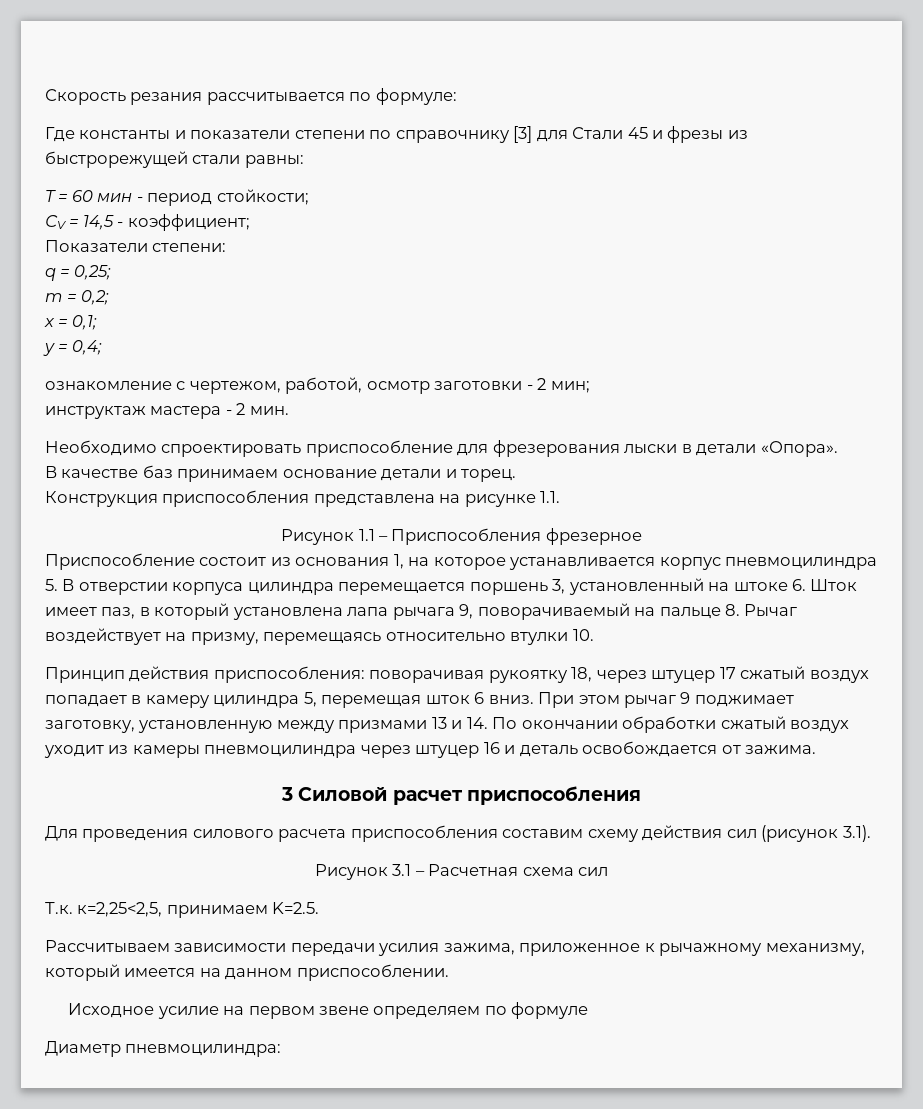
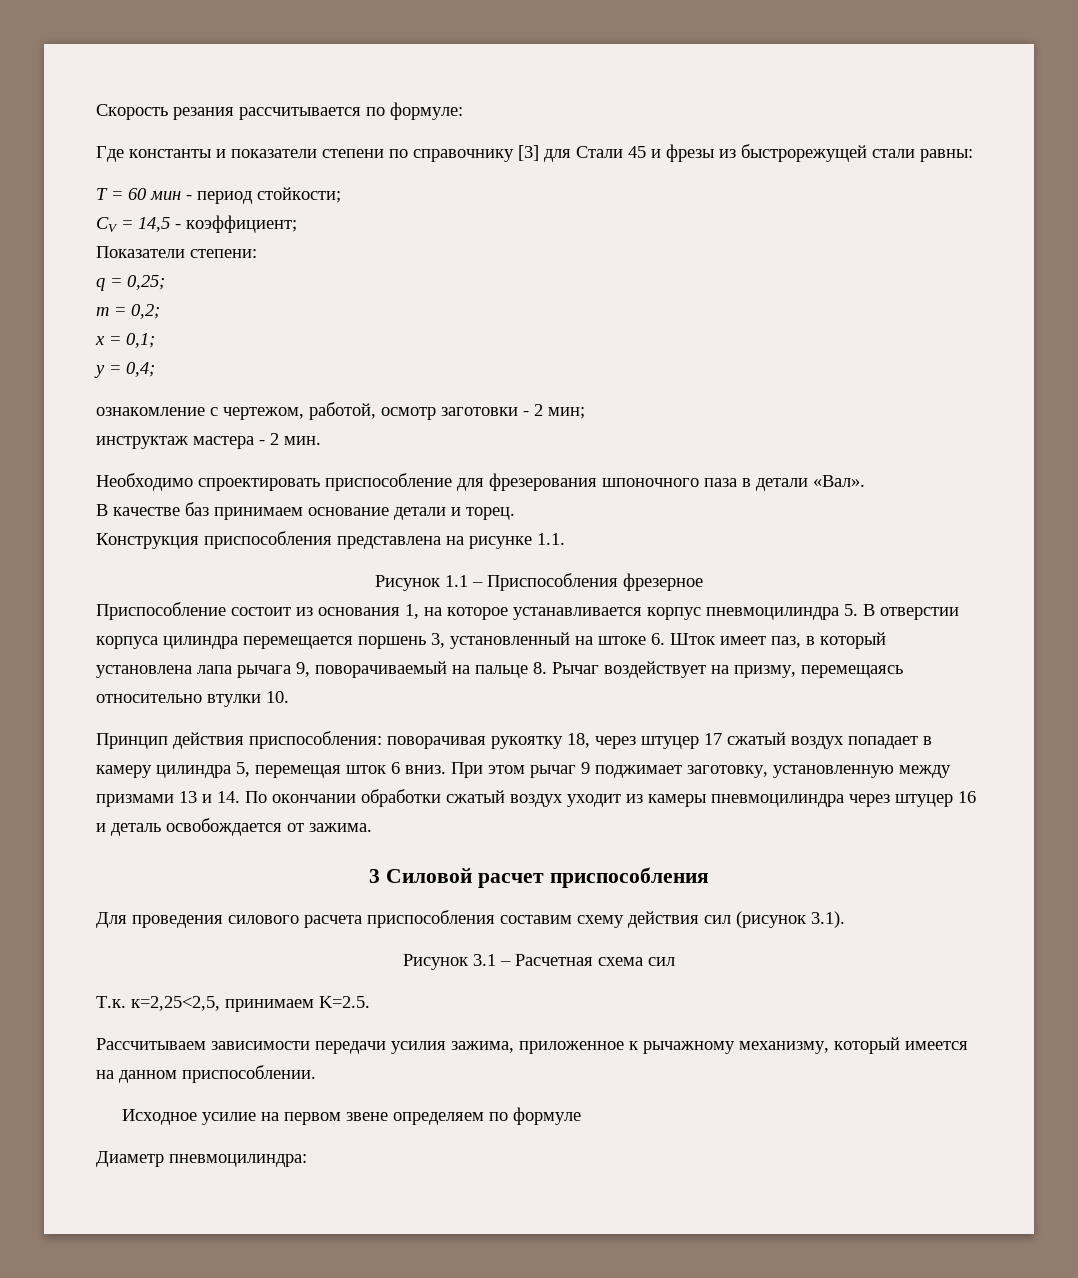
- Необходимо спроектировать приспособление для фрезерования лыски в детали «Опора».
+ Необходимо спроектировать приспособление для фрезерования шпоночного паза в детали «Вал».

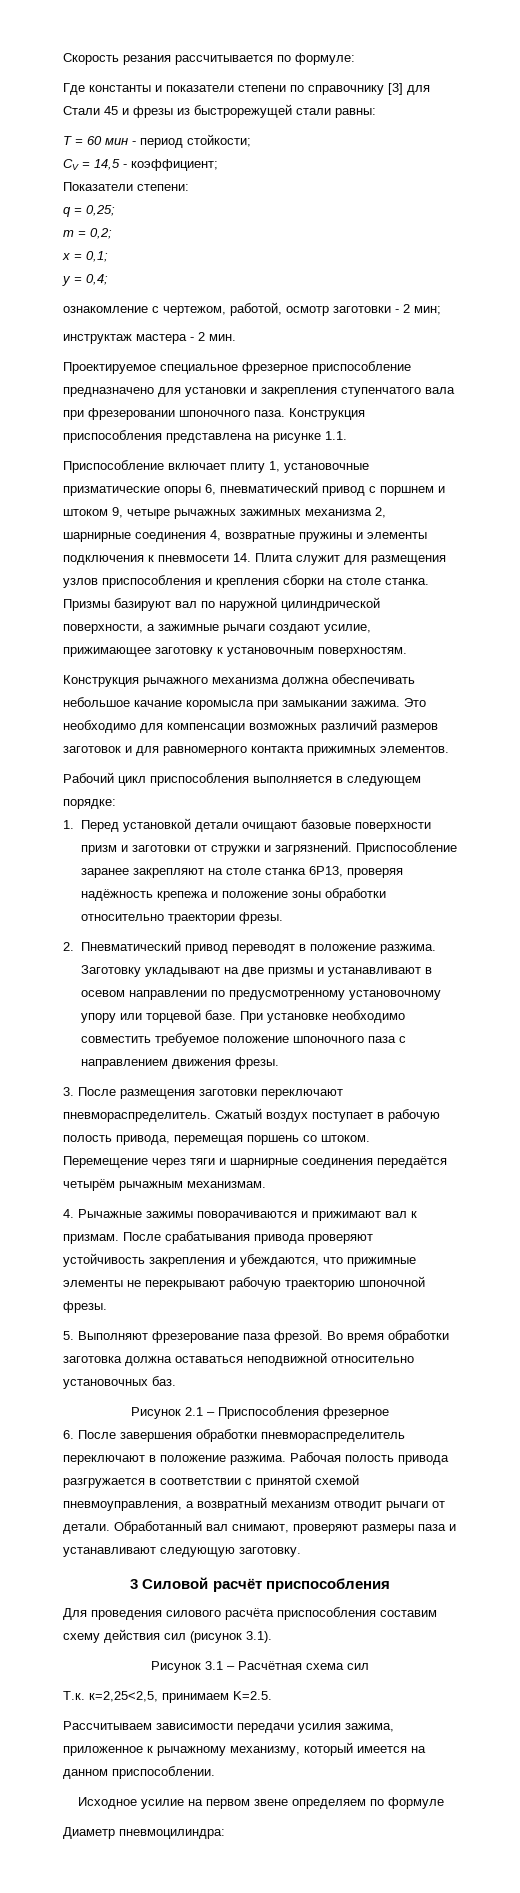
- Необходимо спроектировать приспособление для фрезерования шпоночного паза в детали «Вал».
- В качестве баз принимаем основание детали и торец.
- Конструкция приспособления представлена на рисунке 1.1.
+ Проектируемое специальное фрезерное приспособление предназначено для установки и закрепления ступенчатого вала при фрезеровании шпоночного паза. Конструкция приспособления представлена на рисунке 1.1.
- Рисунок 1.1 – Приспособления фрезерное
+ Приспособление включает плиту 1, установочные призматические опоры 6, пневматический привод с поршнем и штоком 9, четыре рычажных зажимных механизма 2, шарнирные соединения 4, возвратные пружины и элементы подключения к пневмосети 14. Плита служит для размещения узлов приспособления и крепления сборки на столе станка. Призмы базируют вал по наружной цилиндрической поверхности, а зажимные рычаги создают усилие, прижимающее заготовку к установочным поверхностям.
+ Конструкция рычажного механизма должна обеспечивать небольшое качание коромысла при замыкании зажима. Это необходимо для компенсации возможных различий размеров заготовок и для равномерного контакта прижимных элементов.
+ Рабочий цикл приспособления выполняется в следующем порядке:
+ 1. Перед установкой детали очищают базовые поверхности призм и заготовки от стружки и загрязнений. Приспособление заранее закрепляют на столе станка 6Р13, проверяя надёжность крепежа и положение зоны обработки относительно траектории фрезы.
+ 2. Пневматический привод переводят в положение разжима. Заготовку укладывают на две призмы и устанавливают в осевом направлении по предусмотренному установочному упору или торцевой базе. При установке необходимо совместить требуемое положение шпоночного паза с направлением движения фрезы.
+ 3. После размещения заготовки переключают пневмораспределитель. Сжатый воздух поступает в рабочую полость привода, перемещая поршень со штоком. Перемещение через тяги и шарнирные соединения передаётся четырём рычажным механизмам.
+ 4. Рычажные зажимы поворачиваются и прижимают вал к призмам. После срабатывания привода проверяют устойчивость закрепления и убеждаются, что прижимные элементы не перекрывают рабочую траекторию шпоночной фрезы.
+ 5. Выполняют фрезерование паза фрезой. Во время обработки заготовка должна оставаться неподвижной относительно установочных баз.
+ Рисунок 2.1 – Приспособления фрезерное
- Приспособление состоит из основания 1, на которое устанавливается корпус пневмоцилиндра 5. В отверстии корпуса цилиндра перемещается поршень 3, установленный на штоке 6. Шток имеет паз, в который установлена лапа рычага 9, поворачиваемый на пальце 8. Рычаг воздействует на призму, перемещаясь относительно втулки 10.
- Принцип действия приспособления: поворачивая рукоятку 18, через штуцер 17 сжатый воздух попадает в камеру цилиндра 5, перемещая шток 6 вниз. При этом рычаг 9 поджимает заготовку, установленную между призмами 13 и 14. По окончании обработки сжатый воздух уходит из камеры пневмоцилиндра через штуцер 16 и деталь освобождается от зажима.
+ 6. После завершения обработки пневмораспределитель переключают в положение разжима. Рабочая полость привода разгружается в соответствии с принятой схемой пневмоуправления, а возвратный механизм отводит рычаги от детали. Обработанный вал снимают, проверяют размеры паза и устанавливают следующую заготовку.
- 3 Силовой расчет приспособления
+ 3 Силовой расчёт приспособления
- Для проведения силового расчета приспособления составим схему действия сил (рисунок 3.1).
+ Для проведения силового расчёта приспособления составим схему действия сил (рисунок 3.1).
- Рисунок 3.1 – Расчетная схема сил
+ Рисунок 3.1 – Расчётная схема сил

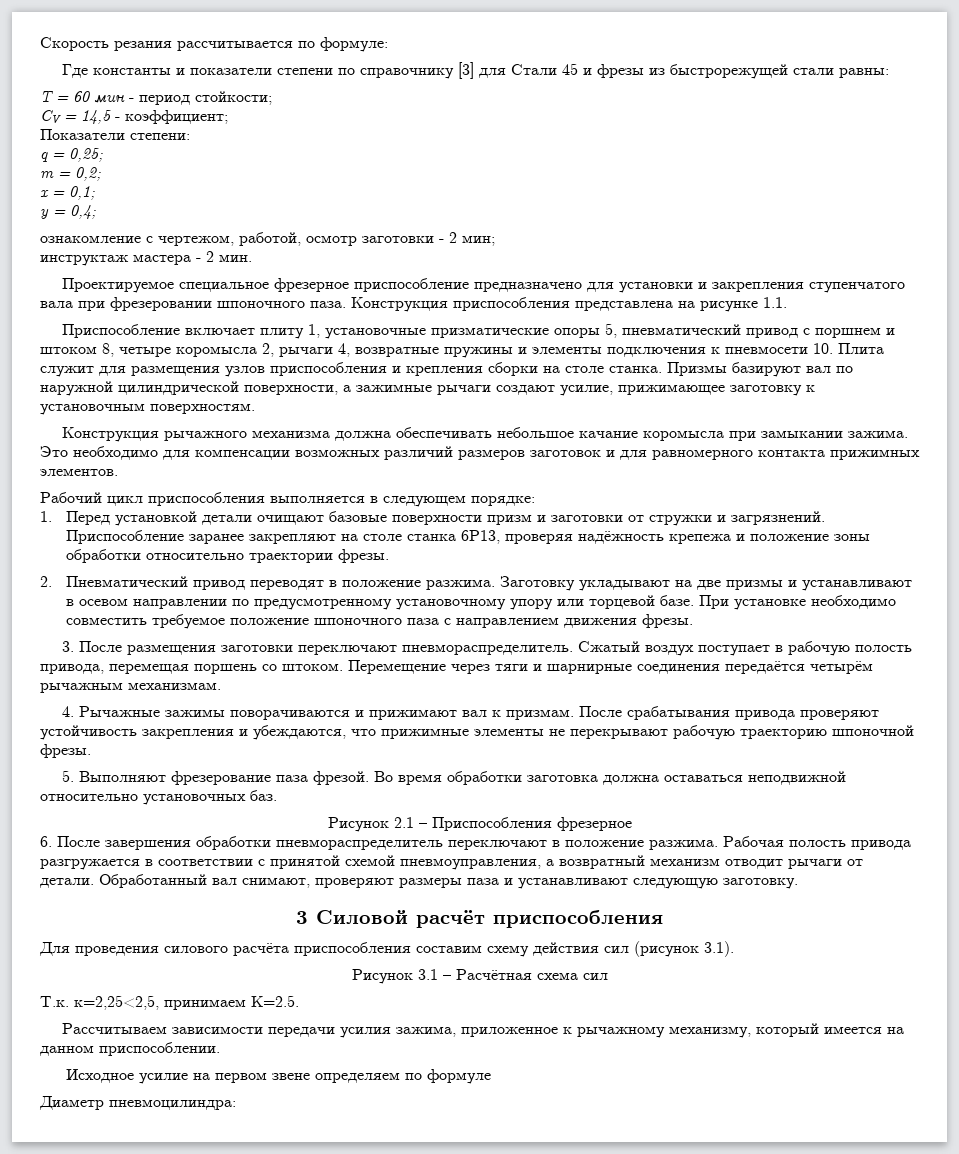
- Приспособление включает плиту 1, установочные призматические опоры 6, пневматический привод с поршнем и штоком 9, четыре рычажных зажимных механизма 2, шарнирные соединения 4, возвратные пружины и элементы подключения к пневмосети 14. Плита служит для размещения узлов приспособления и крепления сборки на столе станка.
+ Приспособление включает плиту 1, установочные призматические опоры 5, пневматический привод с поршнем и штоком 8, четыре коромысла 2, рычаги 4, возвратные пружины и элементы подключения к пневмосети 10. Плита служит для размещения узлов приспособления и крепления сборки на столе станка.

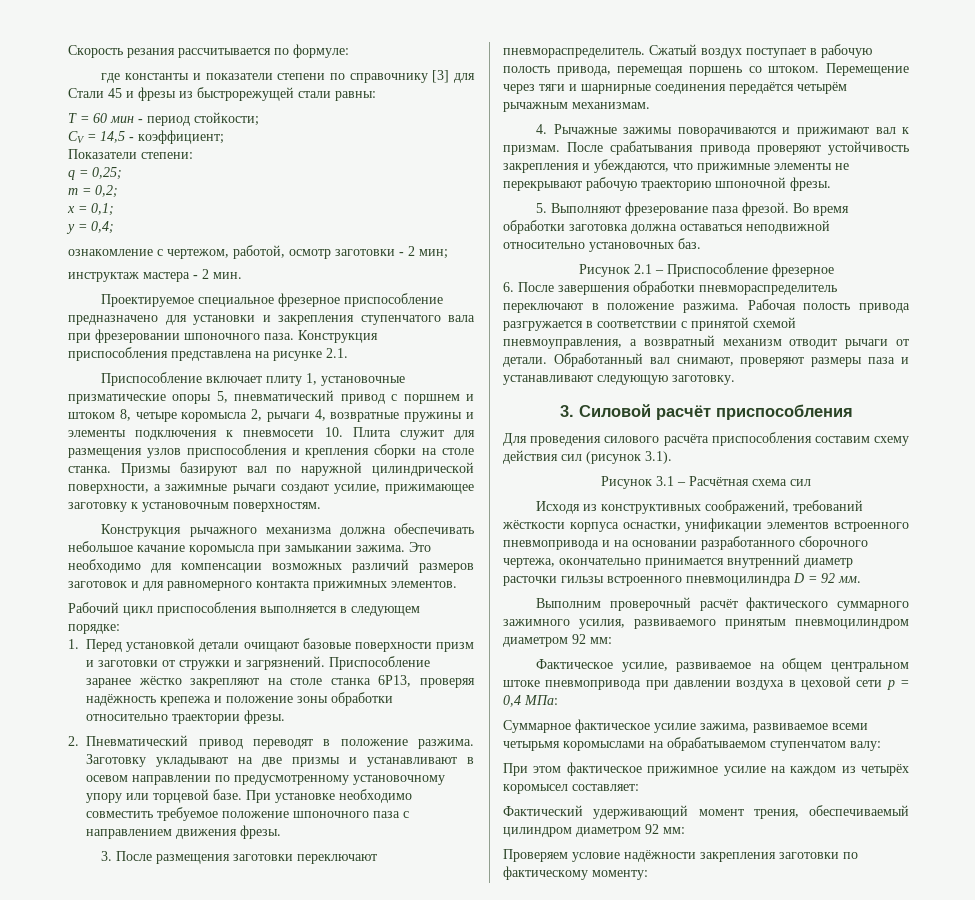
- Где константы и показатели степени по справочнику [3] для Стали 45 и фрезы из быстрорежущей стали равны:
+ где константы и показатели степени по справочнику [3] для Стали 45 и фрезы из быстрорежущей стали равны:
- Конструкция приспособления представлена на рисунке 1.1.
+ Конструкция приспособления представлена на рисунке 2.1.
- Приспособление заранее закрепляют на столе станка 6Р13, проверяя надёжность крепежа и положение зоны обработки относительно траектории фрезы.
+ Приспособление заранее жёстко закрепляют на столе станка 6Р13, проверяя надёжность крепежа и положение зоны обработки относительно траектории фрезы.
- Рисунок 2.1 – Приспособления фрезерное
+ Рисунок 2.1 – Приспособление фрезерное
- 3 Силовой расчёт приспособления
+ 3. Силовой расчёт приспособления
- Т.к. к=2,25<2,5, принимаем K=2.5.
- Рассчитываем зависимости передачи усилия зажима, приложенное к рычажному механизму, который имеется на данном приспособлении.
- Исходное усилие на первом звене определяем по формуле
- Диаметр пневмоцилиндра:
+ Исходя из конструктивных соображений, требований жёсткости корпуса оснастки, унификации элементов встроенного пневмопривода и на основании разработанного сборочного чертежа, окончательно принимается внутренний диаметр расточки гильзы встроенного пневмоцилиндра D = 92 мм.
+ Выполним проверочный расчёт фактического суммарного зажимного усилия, развиваемого принятым пневмоцилиндром диаметром 92 мм:
+ Фактическое усилие, развиваемое на общем центральном штоке пневмопривода при давлении воздуха в цеховой сети p = 0,4 МПа:
+ Суммарное фактическое усилие зажима, развиваемое всеми четырьмя коромыслами на обрабатываемом ступенчатом валу:
+ При этом фактическое прижимное усилие на каждом из четырёх коромысел составляет:
+ Фактический удерживающий момент трения, обеспечиваемый цилиндром диаметром 92 мм:
+ Проверяем условие надёжности закрепления заготовки по фактическому моменту:

